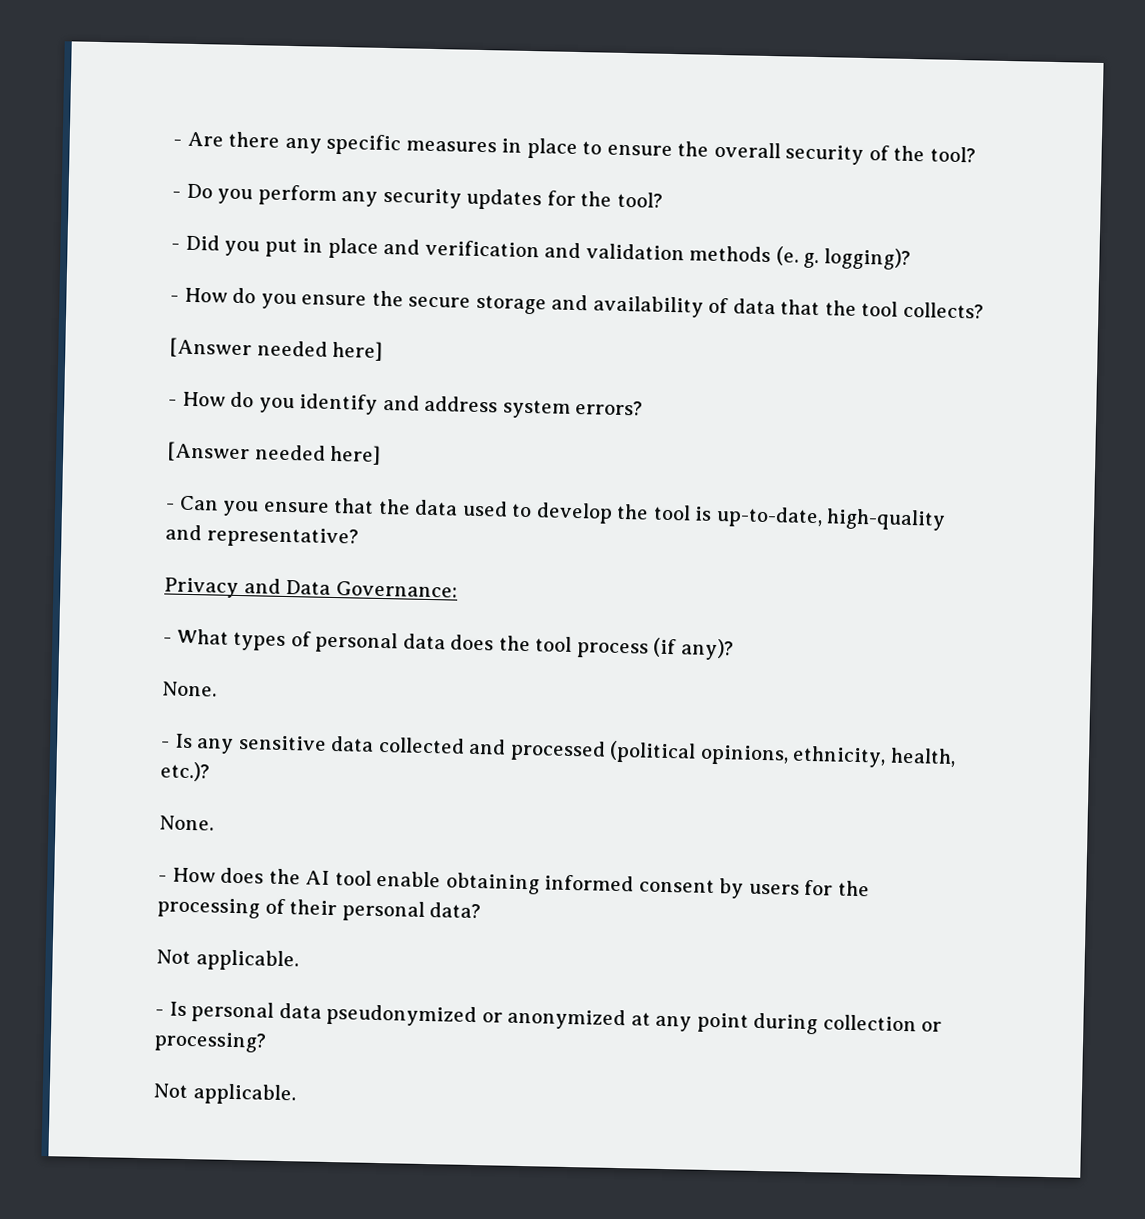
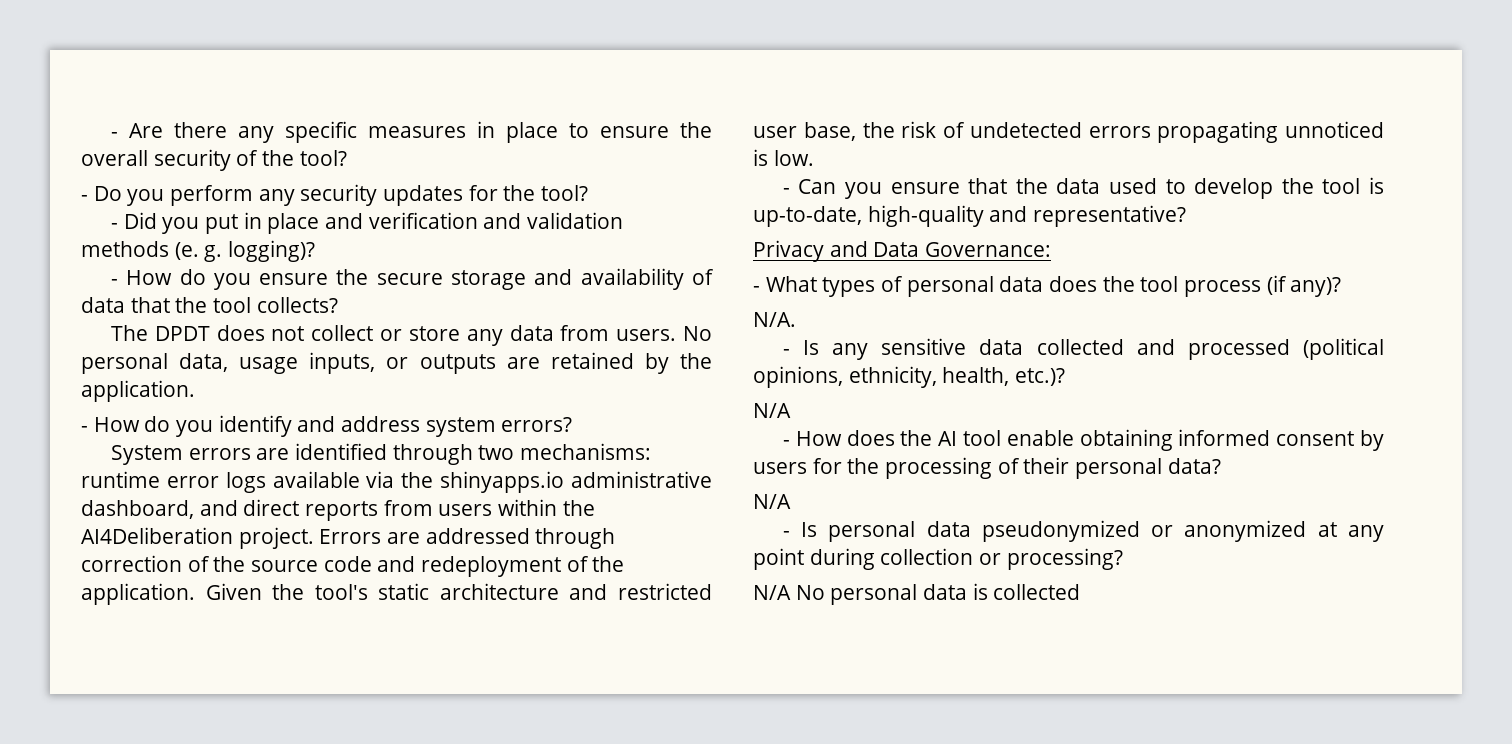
  - How do you ensure the secure storage and availability of data that the tool collects?
- [Answer needed here]
+ The DPDT does not collect or store any data from users. No personal data, usage inputs, or outputs are retained by the application.
  - How do you identify and address system errors?
- [Answer needed here]
+ System errors are identified through two mechanisms: runtime error logs available via the shinyapps.io administrative dashboard, and direct reports from users within the AI4Deliberation project. Errors are addressed through correction of the source code and redeployment of the application. Given the tool's static architecture and restricted user base, the risk of undetected errors propagating unnoticed is low.
  - What types of personal data does the tool process (if any)?
- None.
+ N/A.
  - Is any sensitive data collected and processed (political opinions, ethnicity, health, etc.)?
- None.
+ N/A
  - How does the AI tool enable obtaining informed consent by users for the processing of their personal data?
- Not applicable.
+ N/A
  - Is personal data pseudonymized or anonymized at any point during collection or processing?
- Not applicable.
+ N/A No personal data is collected

